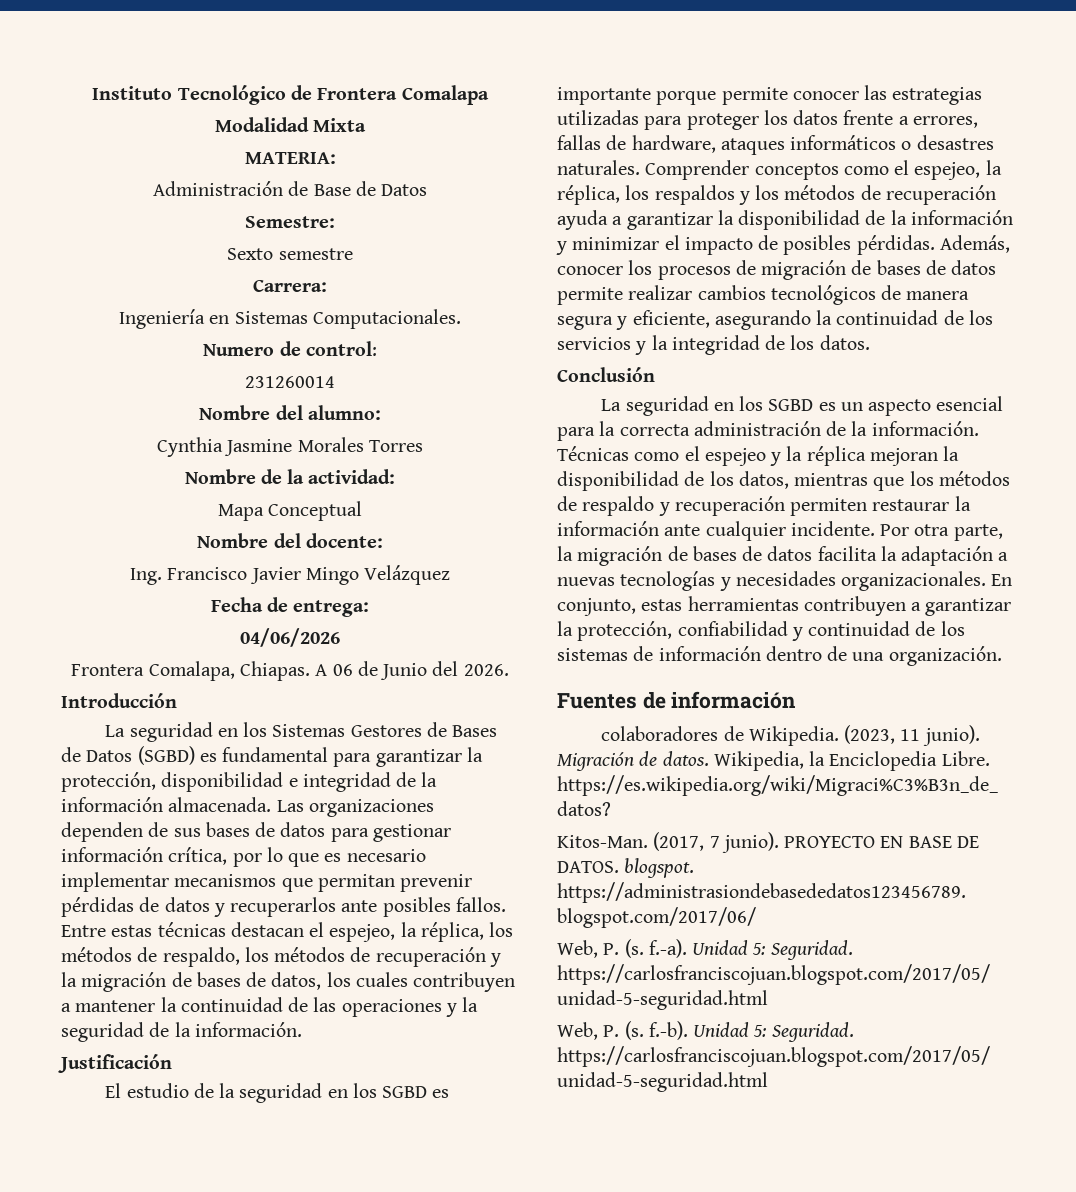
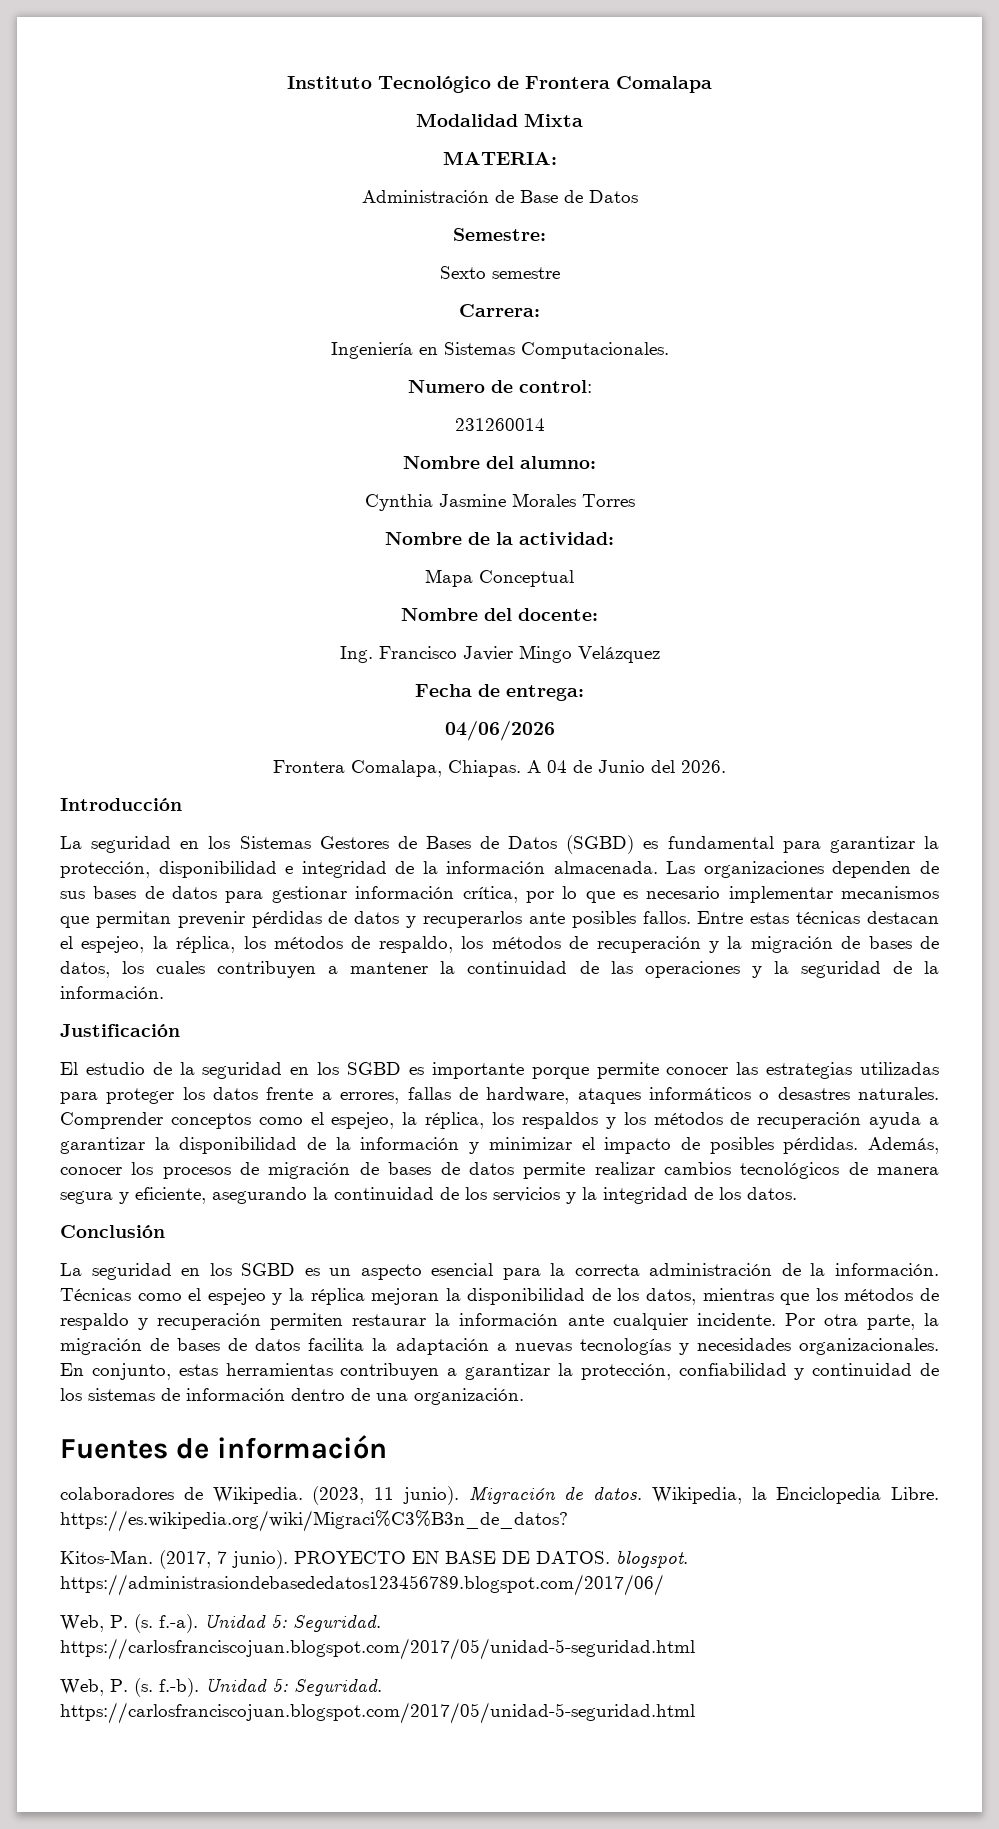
- A 06 de Junio del 2026.
+ A 04 de Junio del 2026.

